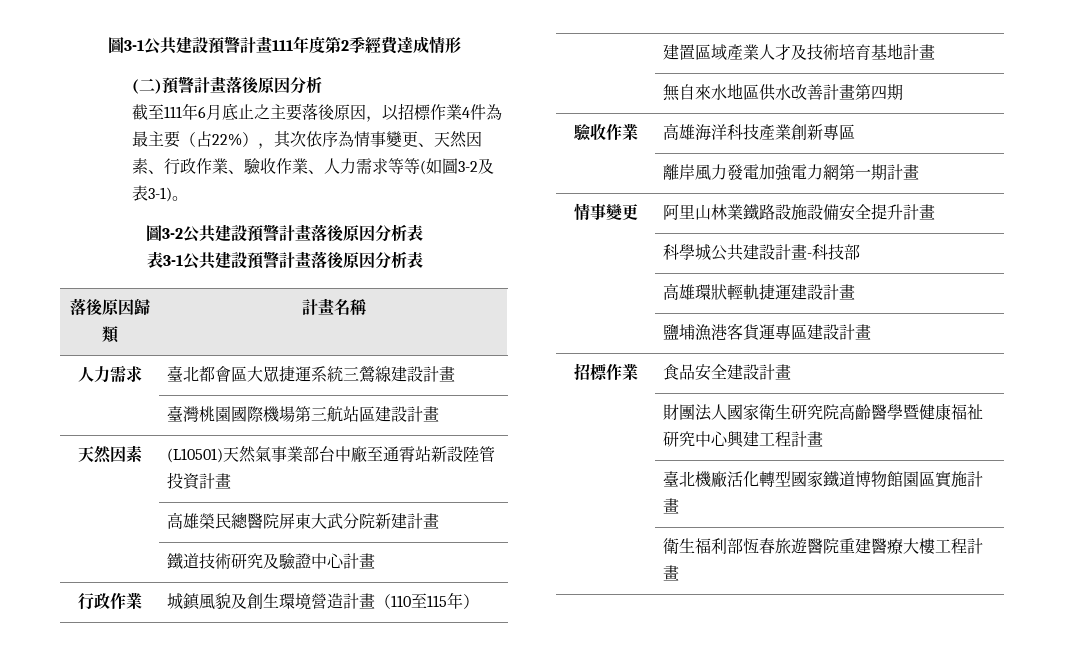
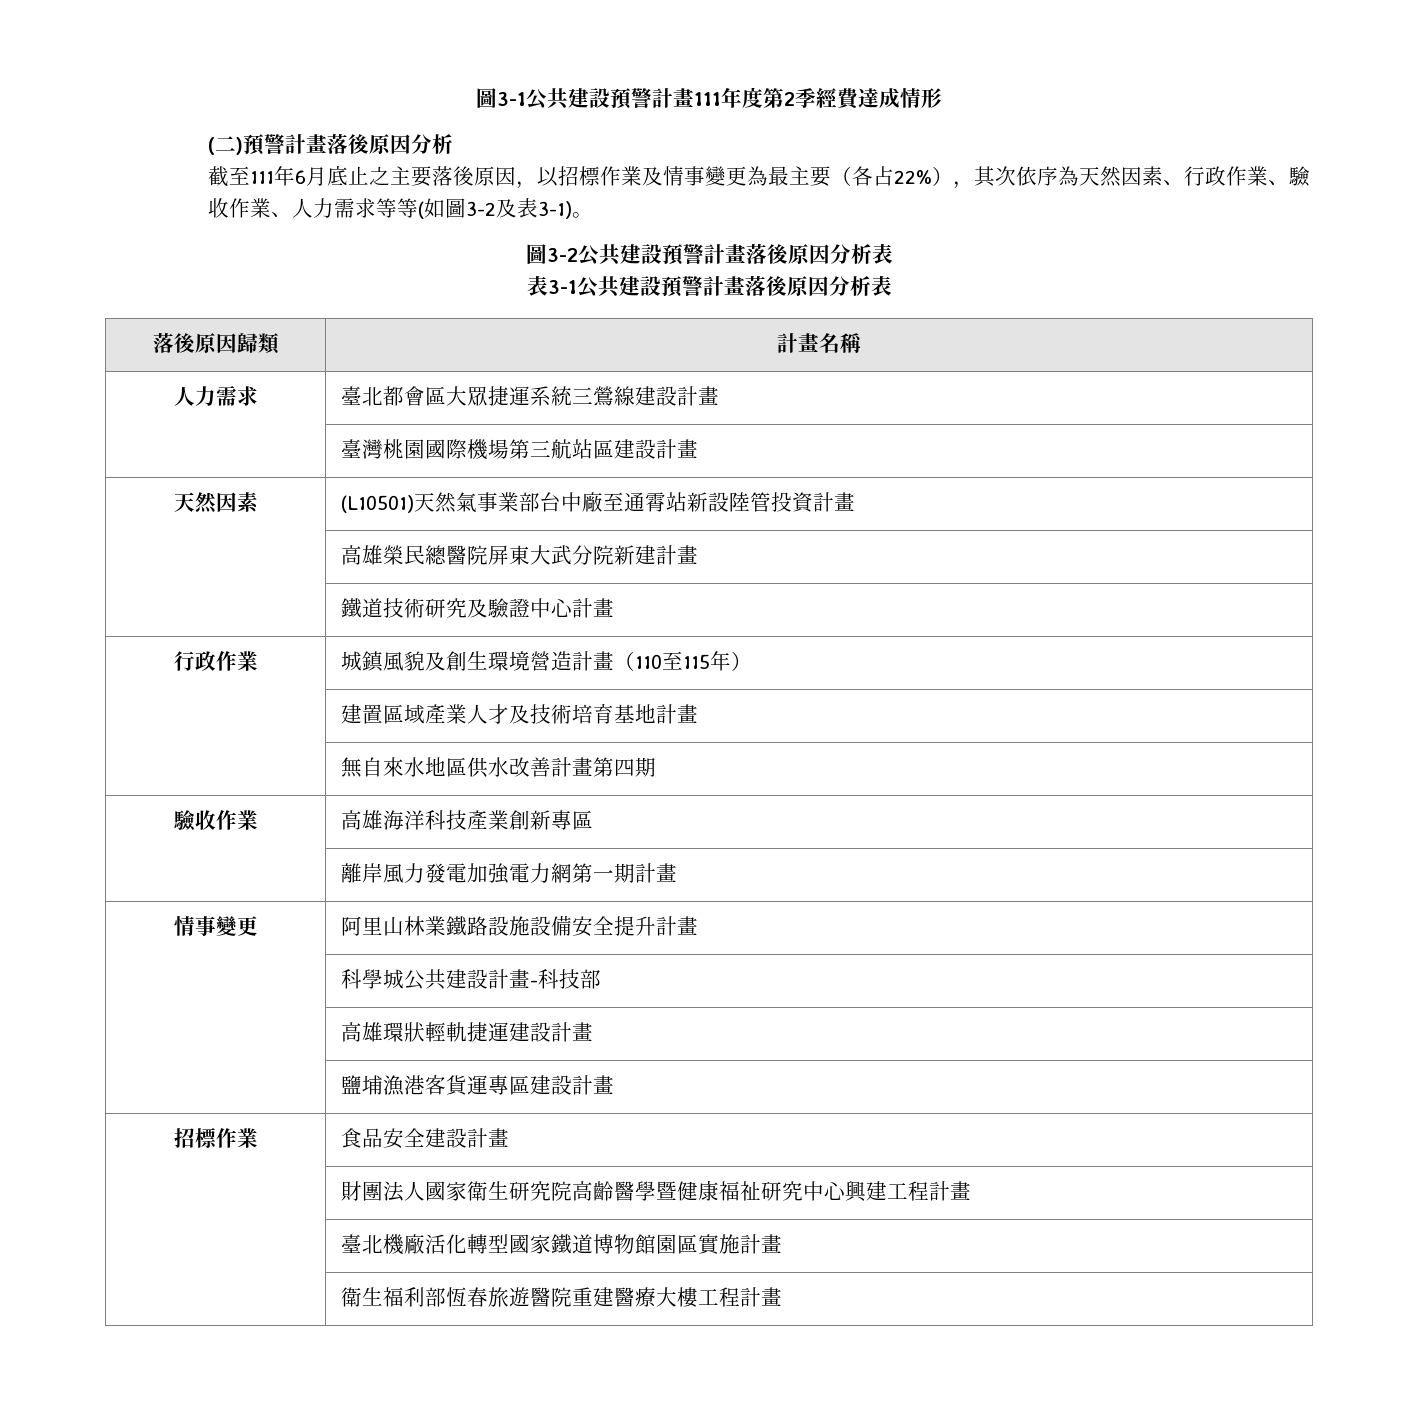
- 截至111年6月底止之主要落後原因，以招標作業4件為最主要（占22%），其次依序為情事變更、天然因素、行政作業、驗收作業、人力需求等等(如圖3-2及表3-1)。
+ 截至111年6月底止之主要落後原因，以招標作業及情事變更為最主要（各占22%），其次依序為天然因素、行政作業、驗收作業、人力需求等等(如圖3-2及表3-1)。

